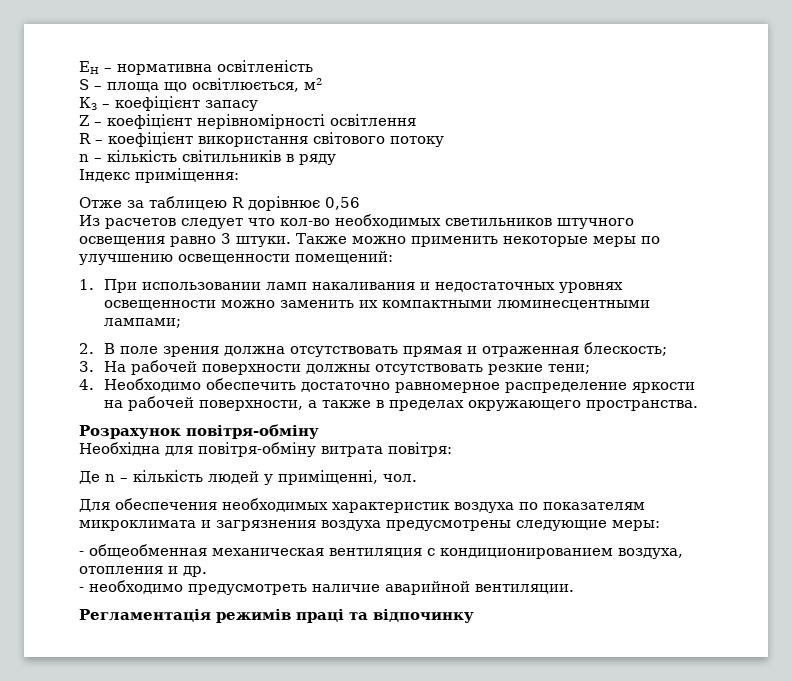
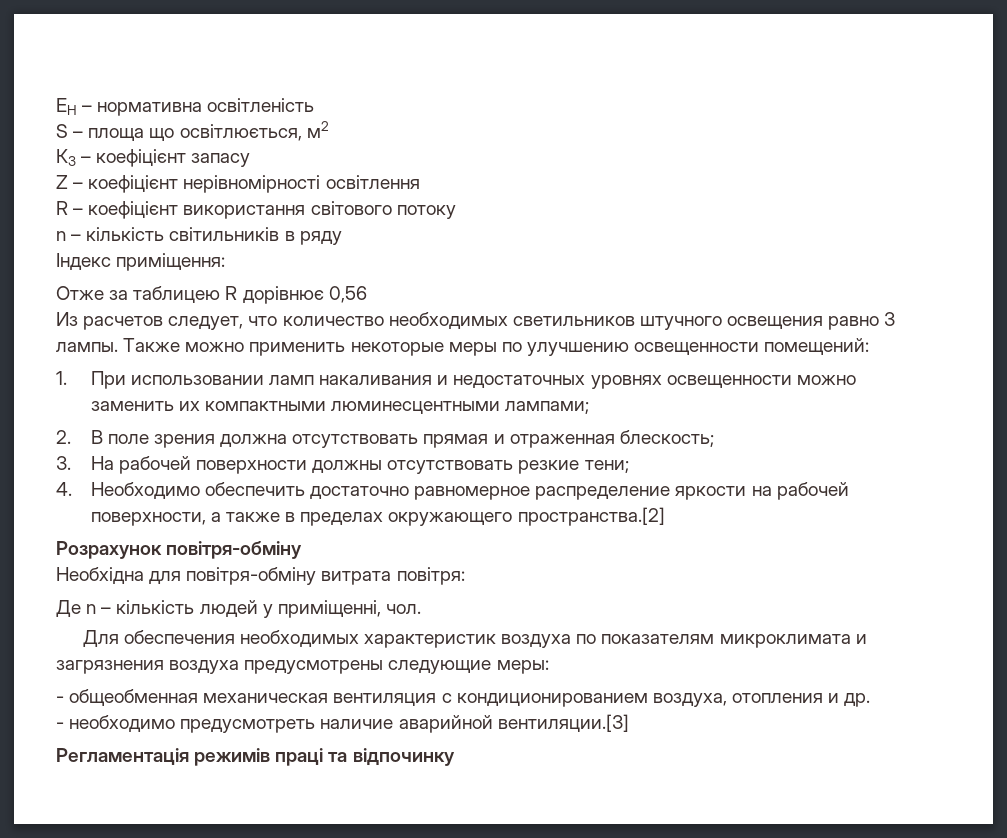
- Из расчетов следует что кол-во необходимых светильников штучного освещения равно 3 штуки.
+ Из расчетов следует, что количество необходимых светильников штучного освещения равно 3 лампы.
- 4. Необходимо обеспечить достаточно равномерное распределение яркости на рабочей поверхности, а также в пределах окружающего пространства.
+ 4. Необходимо обеспечить достаточно равномерное распределение яркости на рабочей поверхности, а также в пределах окружающего пространства.[2]
- - необходимо предусмотреть наличие аварийной вентиляции.
+ - необходимо предусмотреть наличие аварийной вентиляции.[3]

